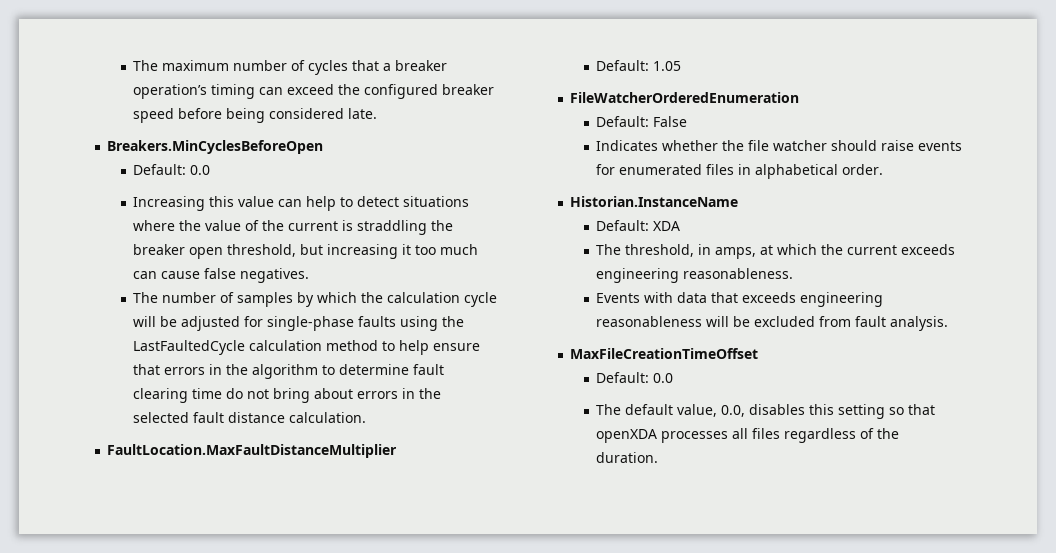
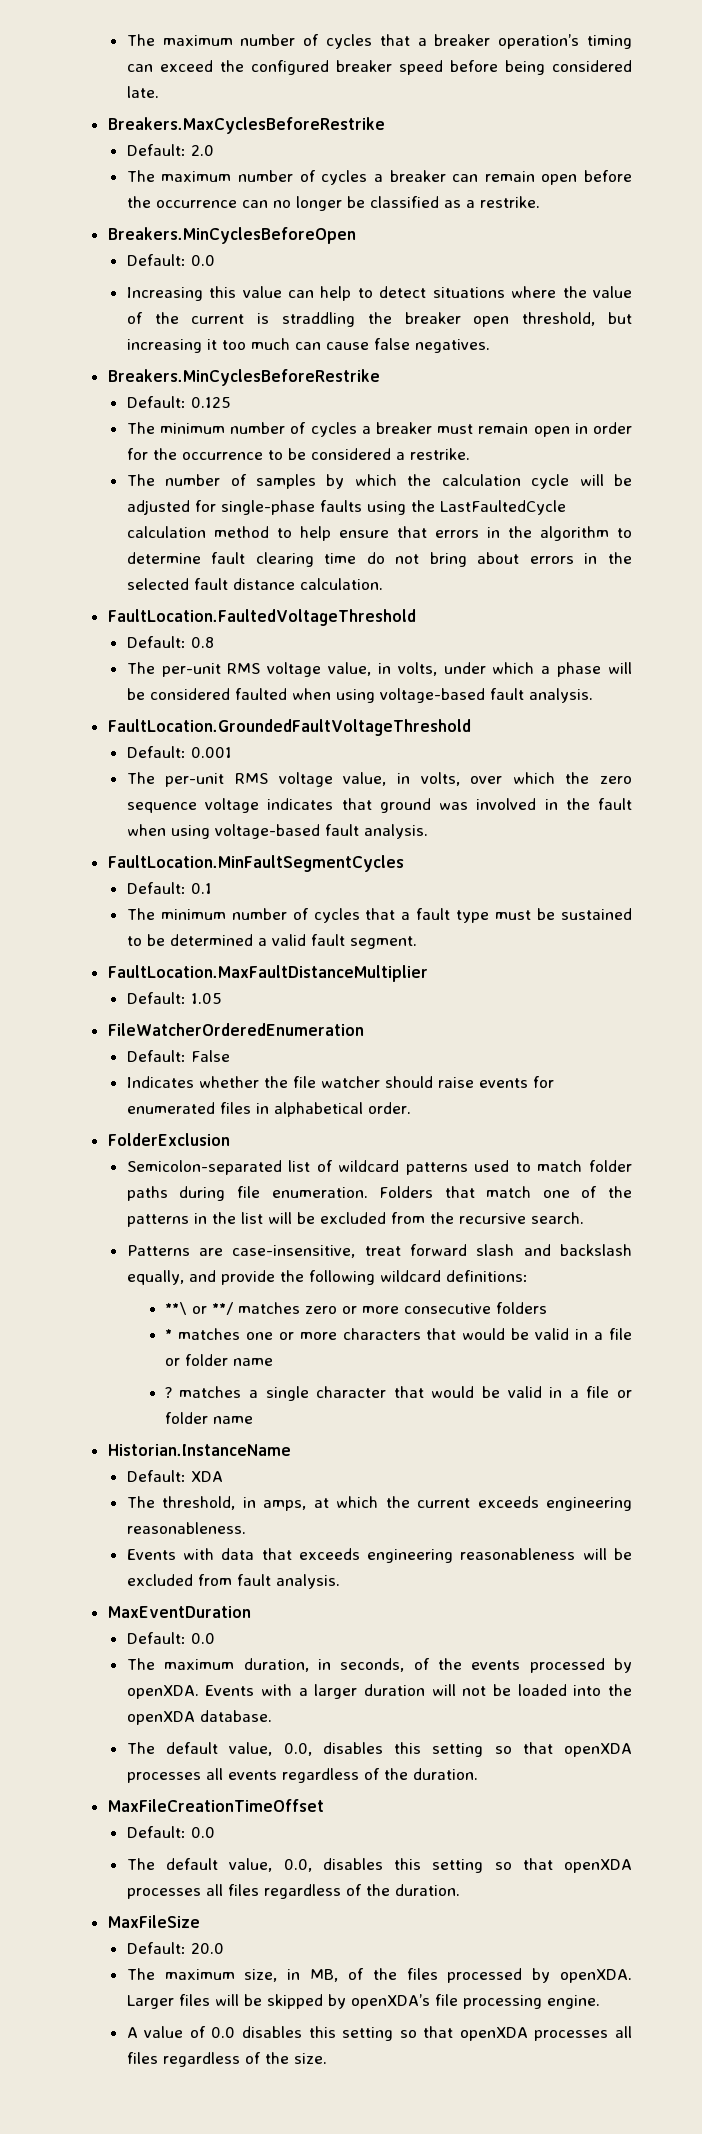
+ Breakers.MaxCyclesBeforeRestrike
+ Default: 2.0
+ The maximum number of cycles a breaker can remain open before the occurrence can no longer be classified as a restrike.
+ Breakers.MinCyclesBeforeRestrike
+ Default: 0.125
+ The minimum number of cycles a breaker must remain open in order for the occurrence to be considered a restrike.
+ FaultLocation.FaultedVoltageThreshold
+ Default: 0.8
+ The per-unit RMS voltage value, in volts, under which a phase will be considered faulted when using voltage-based fault analysis.
+ FaultLocation.GroundedFaultVoltageThreshold
+ Default: 0.001
+ The per-unit RMS voltage value, in volts, over which the zero sequence voltage indicates that ground was involved in the fault when using voltage-based fault analysis.
+ FaultLocation.MinFaultSegmentCycles
+ Default: 0.1
+ The minimum number of cycles that a fault type must be sustained to be determined a valid fault segment.
+ FolderExclusion
+ Semicolon-separated list of wildcard patterns used to match folder paths during file enumeration. Folders that match one of the patterns in the list will be excluded from the recursive search.
+ Patterns are case-insensitive, treat forward slash and backslash equally, and provide the following wildcard definitions:
+ **\ or **/ matches zero or more consecutive folders
+ * matches one or more characters that would be valid in a file or folder name
+ ? matches a single character that would be valid in a file or folder name
+ MaxEventDuration
+ Default: 0.0
+ The maximum duration, in seconds, of the events processed by openXDA. Events with a larger duration will not be loaded into the openXDA database.
+ The default value, 0.0, disables this setting so that openXDA processes all events regardless of the duration.
+ MaxFileSize
+ Default: 20.0
+ The maximum size, in MB, of the files processed by openXDA. Larger files will be skipped by openXDA’s file processing engine.
+ A value of 0.0 disables this setting so that openXDA processes all files regardless of the size.

